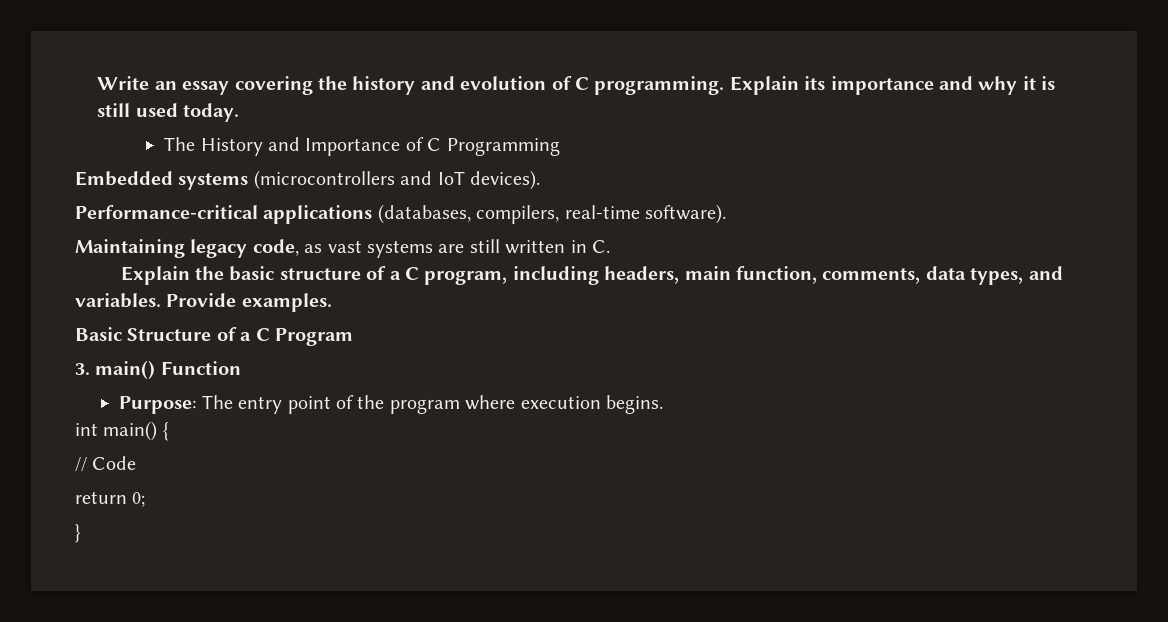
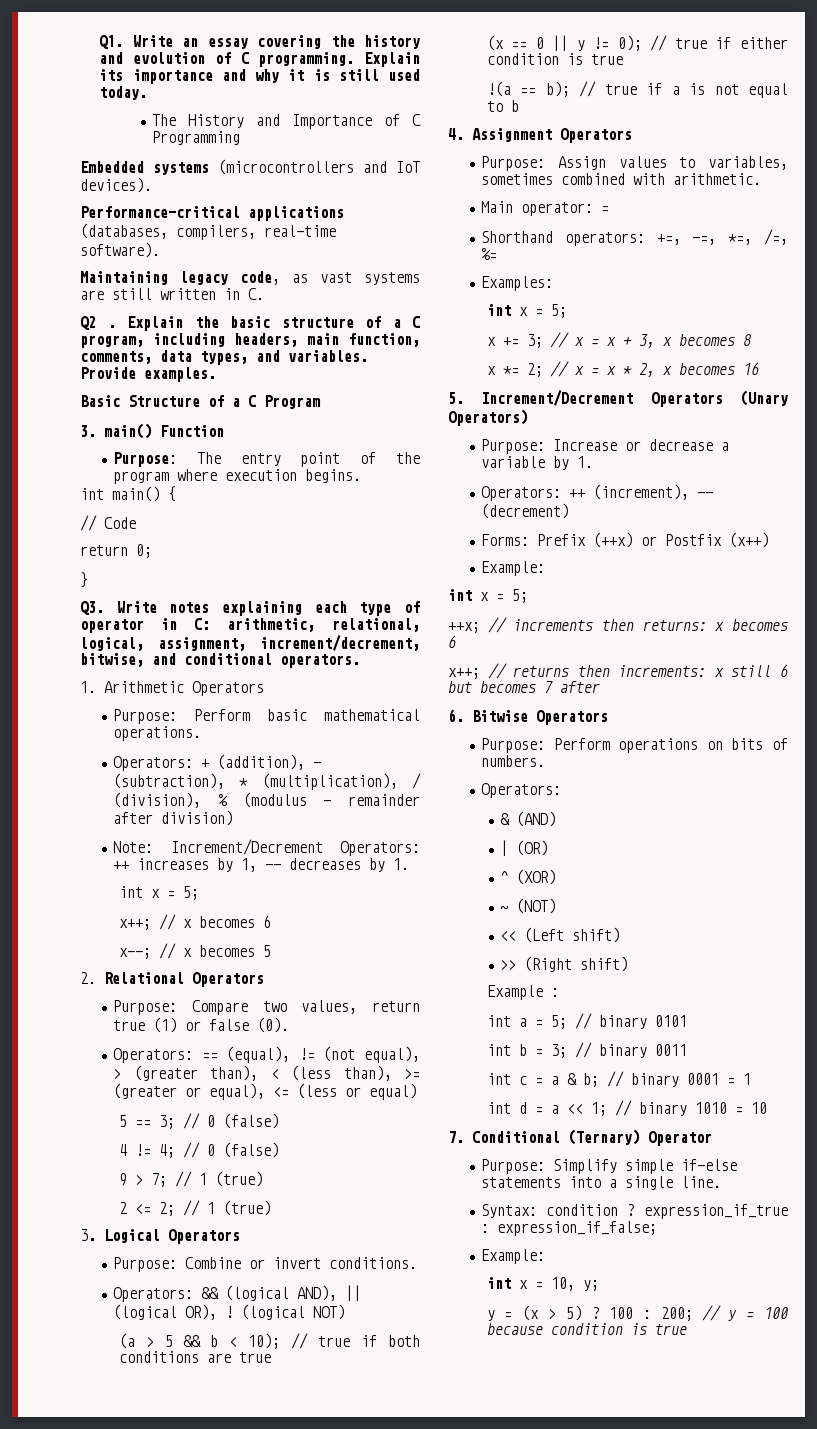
- Write an essay covering the history and evolution of C programming.
+ Q1. Write an essay covering the history and evolution of C programming.
+ Q2 .
+ Q3. Write notes explaining each type of operator in C: arithmetic, relational, logical, assignment, increment/decrement, bitwise, and conditional operators.
+ 1. Arithmetic Operators
+ Purpose: Perform basic mathematical operations.
+ Operators: + (addition), - (subtraction), * (multiplication), / (division), % (modulus - remainder after division)
+ Note: Increment/Decrement Operators: ++ increases by 1, -- decreases by 1.
+ int x = 5;
+ x++; // x becomes 6
+ x--; // x becomes 5
+ 2. Relational Operators
+ Purpose: Compare two values, return true (1) or false (0).
+ Operators: == (equal), != (not equal), > (greater than), < (less than), >= (greater or equal), <= (less or equal)
+ 5 == 3; // 0 (false)
+ 4 != 4; // 0 (false)
+ 9 > 7; // 1 (true)
+ 2 <= 2; // 1 (true)
+ 3. Logical Operators
+ Purpose: Combine or invert conditions.
+ Operators: && (logical AND), || (logical OR), ! (logical NOT)
+ (a > 5 && b < 10); // true if both conditions are true
+ (x == 0 || y != 0); // true if either condition is true
+ !(a == b); // true if a is not equal to b
+ 4. Assignment Operators
+ Purpose: Assign values to variables, sometimes combined with arithmetic.
+ Main operator: =
+ Shorthand operators: +=, -=, *=, /=, %=
+ Examples:
+ int x = 5;
+ x += 3; // x = x + 3, x becomes 8
+ x *= 2; // x = x * 2, x becomes 16
+ 5. Increment/Decrement Operators (Unary Operators)
+ Purpose: Increase or decrease a variable by 1.
+ Operators: ++ (increment), -- (decrement)
+ Forms: Prefix (++x) or Postfix (x++)
+ Example:
+ int x = 5;
+ ++x; // increments then returns: x becomes 6
+ x++; // returns then increments: x still 6 but becomes 7 after
+ 6. Bitwise Operators
+ Purpose: Perform operations on bits of numbers.
+ Operators:
+ & (AND)
+ | (OR)
+ ^ (XOR)
+ ~ (NOT)
+ << (Left shift)
+ >> (Right shift)
+ Example :
+ int a = 5; // binary 0101
+ int b = 3; // binary 0011
+ int c = a & b; // binary 0001 = 1
+ int d = a << 1; // binary 1010 = 10
+ 7. Conditional (Ternary) Operator
+ Purpose: Simplify simple if-else statements into a single line.
+ Syntax: condition ? expression_if_true : expression_if_false;
+ Example:
+ int x = 10, y;
+ y = (x > 5) ? 100 : 200; // y = 100 because condition is true

